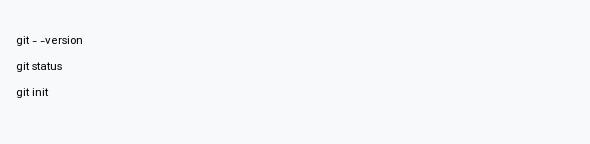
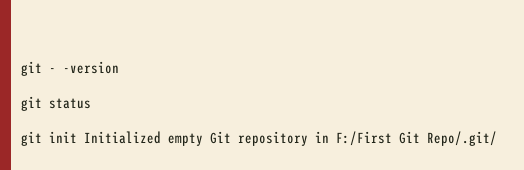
- git init
+ git init Initialized empty Git repository in F:/First Git Repo/.git/

